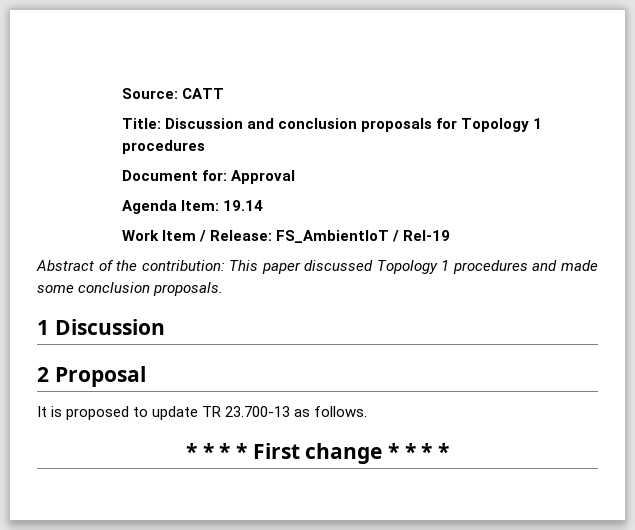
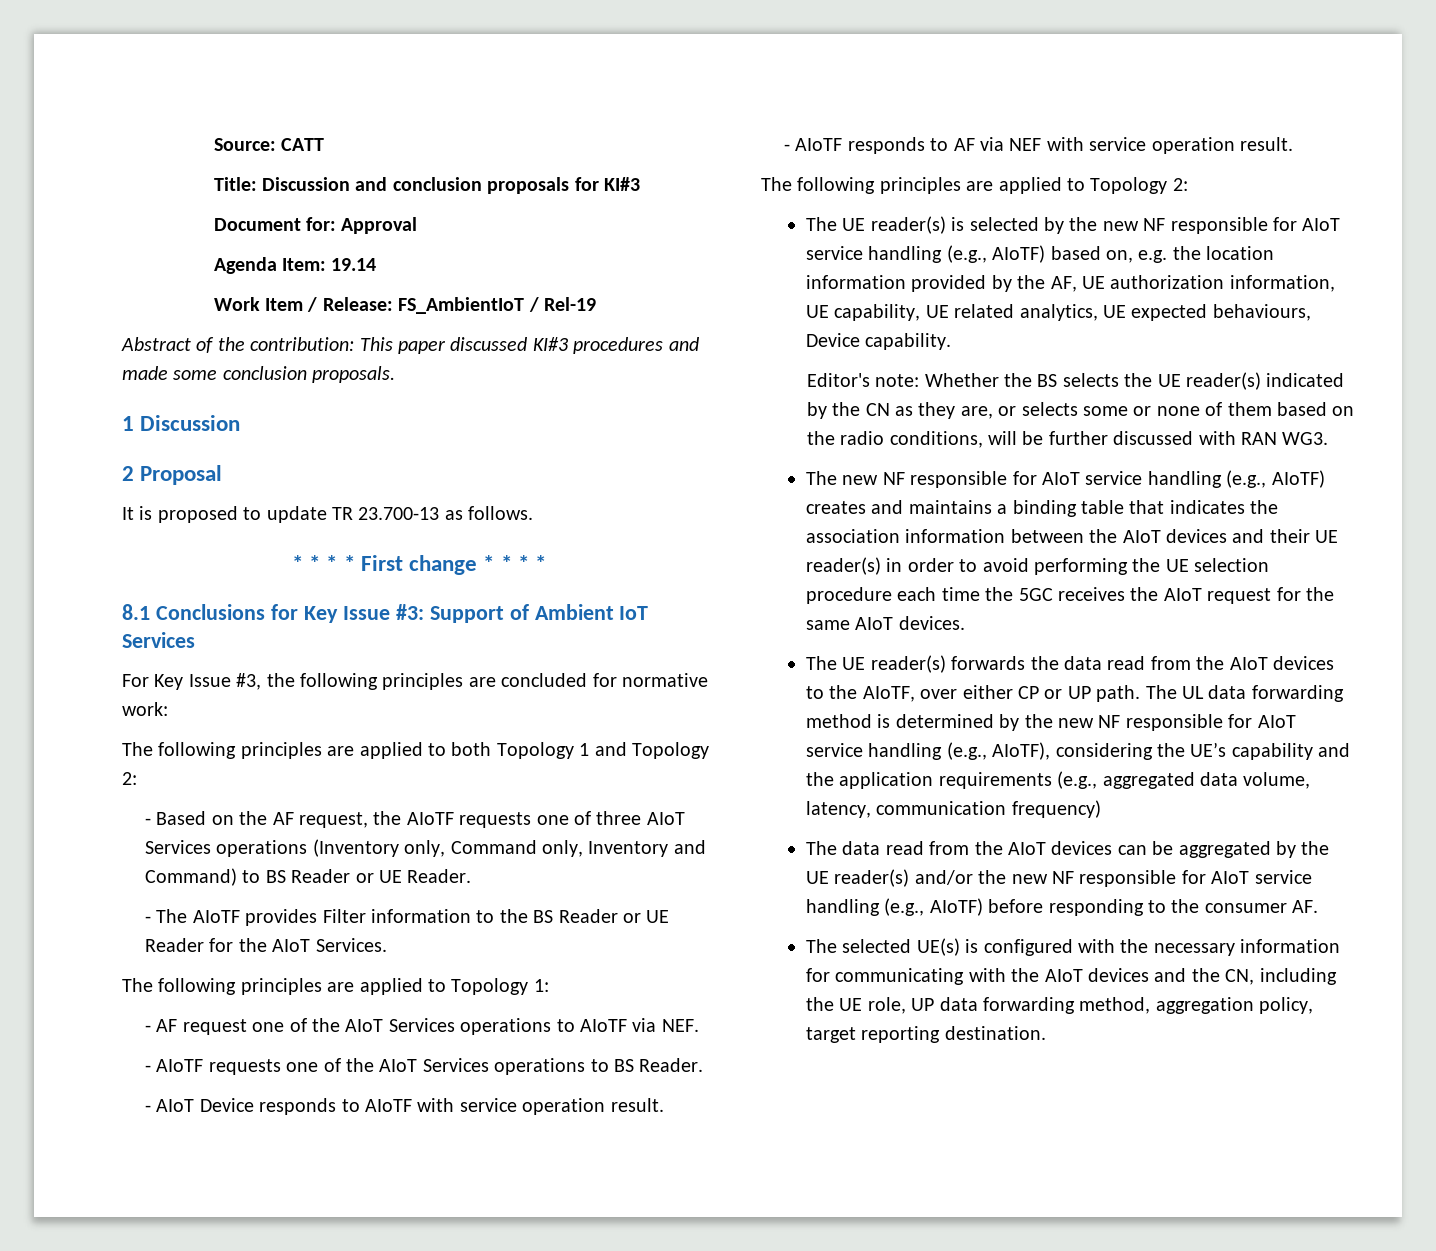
- Title: Discussion and conclusion proposals for Topology 1 procedures
+ Title: Discussion and conclusion proposals for KI#3
- Abstract of the contribution: This paper discussed Topology 1 procedures and made some conclusion proposals.
+ Abstract of the contribution: This paper discussed KI#3 procedures and made some conclusion proposals.
+ 8.1 Conclusions for Key Issue #3: Support of Ambient IoT Services
+ For Key Issue #3, the following principles are concluded for normative work:
+ The following principles are applied to both Topology 1 and Topology 2:
+ - Based on the AF request, the AIoTF requests one of three AIoT Services operations (Inventory only, Command only, Inventory and Command) to BS Reader or UE Reader.
+ - The AIoTF provides Filter information to the BS Reader or UE Reader for the AIoT Services.
+ The following principles are applied to Topology 1:
+ - AF request one of the AIoT Services operations to AIoTF via NEF.
+ - AIoTF requests one of the AIoT Services operations to BS Reader.
+ - AIoT Device responds to AIoTF with service operation result.
+ - AIoTF responds to AF via NEF with service operation result.
+ The following principles are applied to Topology 2:
+ The UE reader(s) is selected by the new NF responsible for AIoT service handling (e.g., AIoTF) based on, e.g. the location information provided by the AF, UE authorization information, UE capability, UE related analytics, UE expected behaviours, Device capability.
+ Editor's note: Whether the BS selects the UE reader(s) indicated by the CN as they are, or selects some or none of them based on the radio conditions, will be further discussed with RAN WG3.
+ The new NF responsible for AIoT service handling (e.g., AIoTF) creates and maintains a binding table that indicates the association information between the AIoT devices and their UE reader(s) in order to avoid performing the UE selection procedure each time the 5GC receives the AIoT request for the same AIoT devices.
+ The UE reader(s) forwards the data read from the AIoT devices to the AIoTF, over either CP or UP path. The UL data forwarding method is determined by the new NF responsible for AIoT service handling (e.g., AIoTF), considering the UE’s capability and the application requirements (e.g., aggregated data volume, latency, communication frequency)
+ The data read from the AIoT devices can be aggregated by the UE reader(s) and/or the new NF responsible for AIoT service handling (e.g., AIoTF) before responding to the consumer AF.
+ The selected UE(s) is configured with the necessary information for communicating with the AIoT devices and the CN, including the UE role, UP data forwarding method, aggregation policy, target reporting destination.

